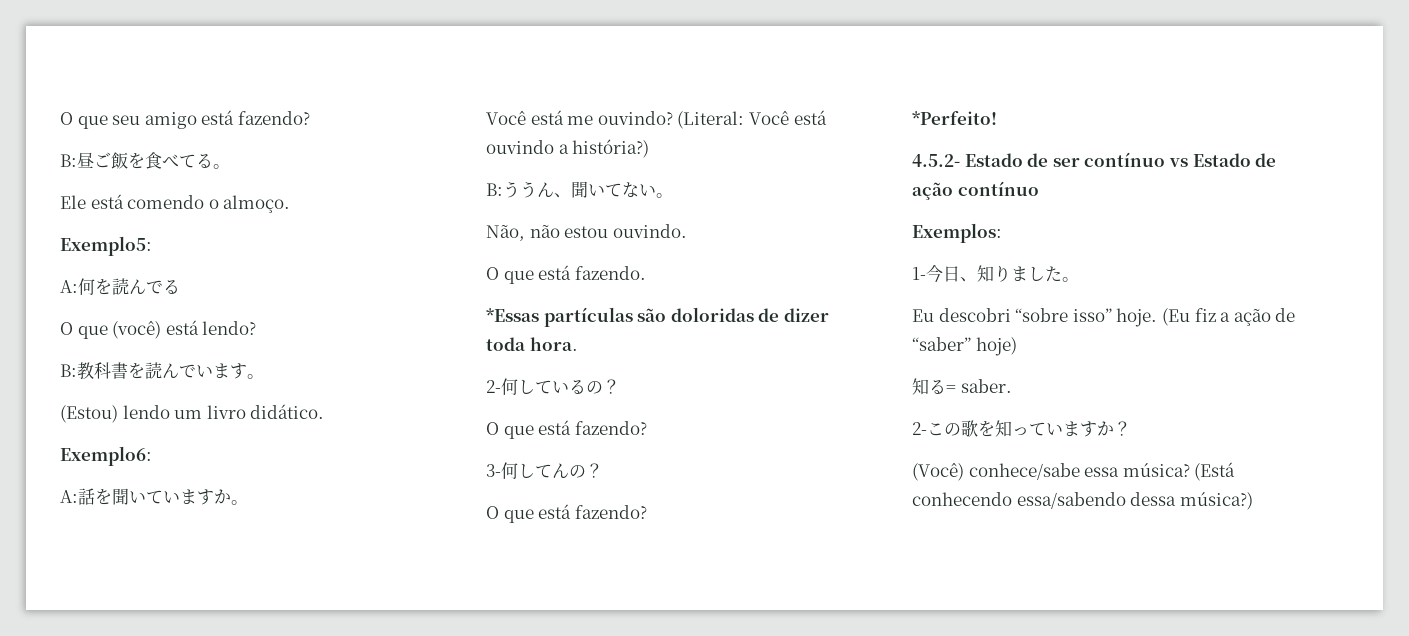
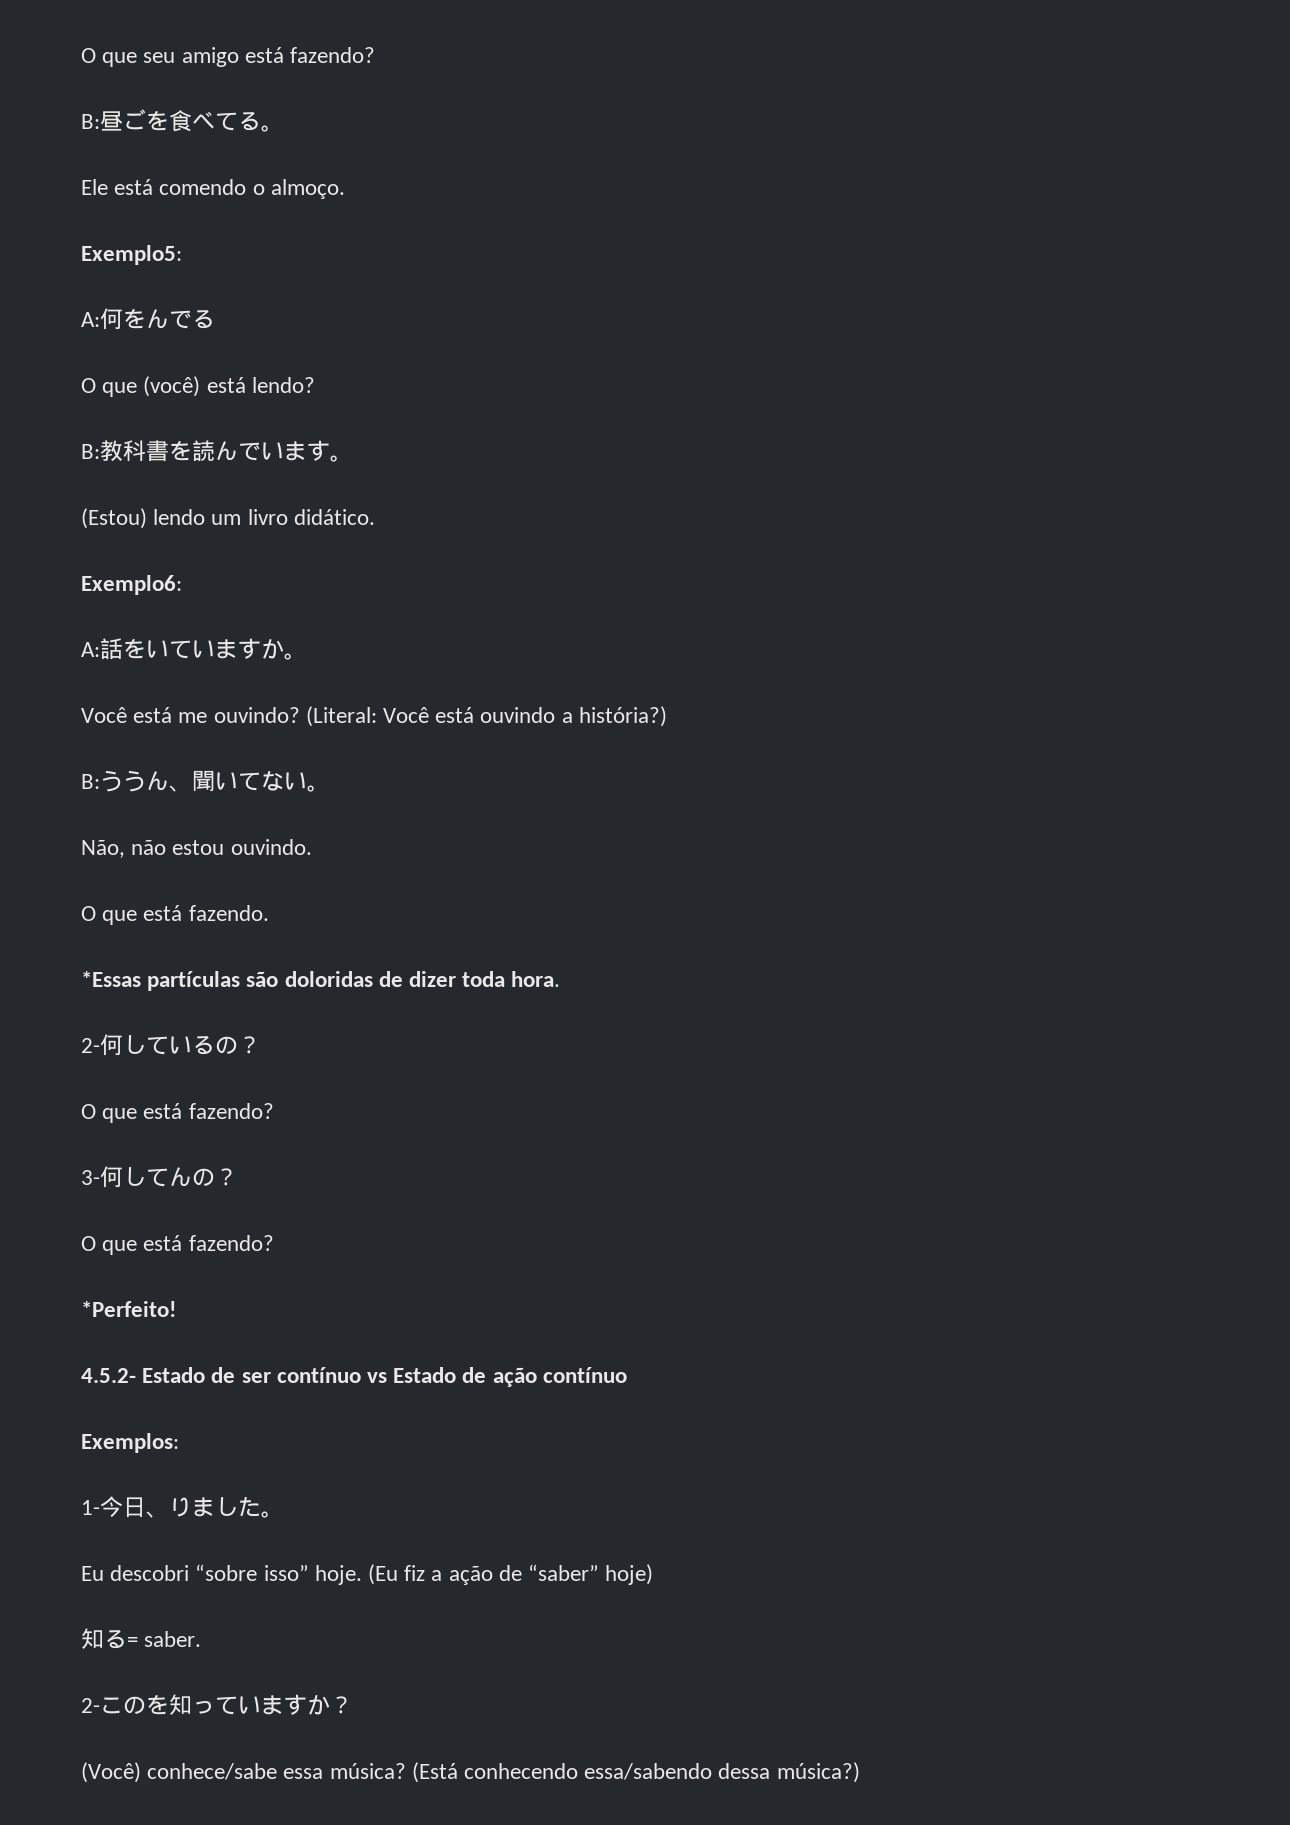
- B:昼ご飯を食べてる。
+ B:昼ごを食べてる。
- A:何を読んでる
+ A:何をんでる
- A:話を聞いていますか。
+ A:話をいていますか。
- 1-今日、知りました。
+ 1-今日、りました。
- 2-この歌を知っていますか？
+ 2-このを知っていますか？

